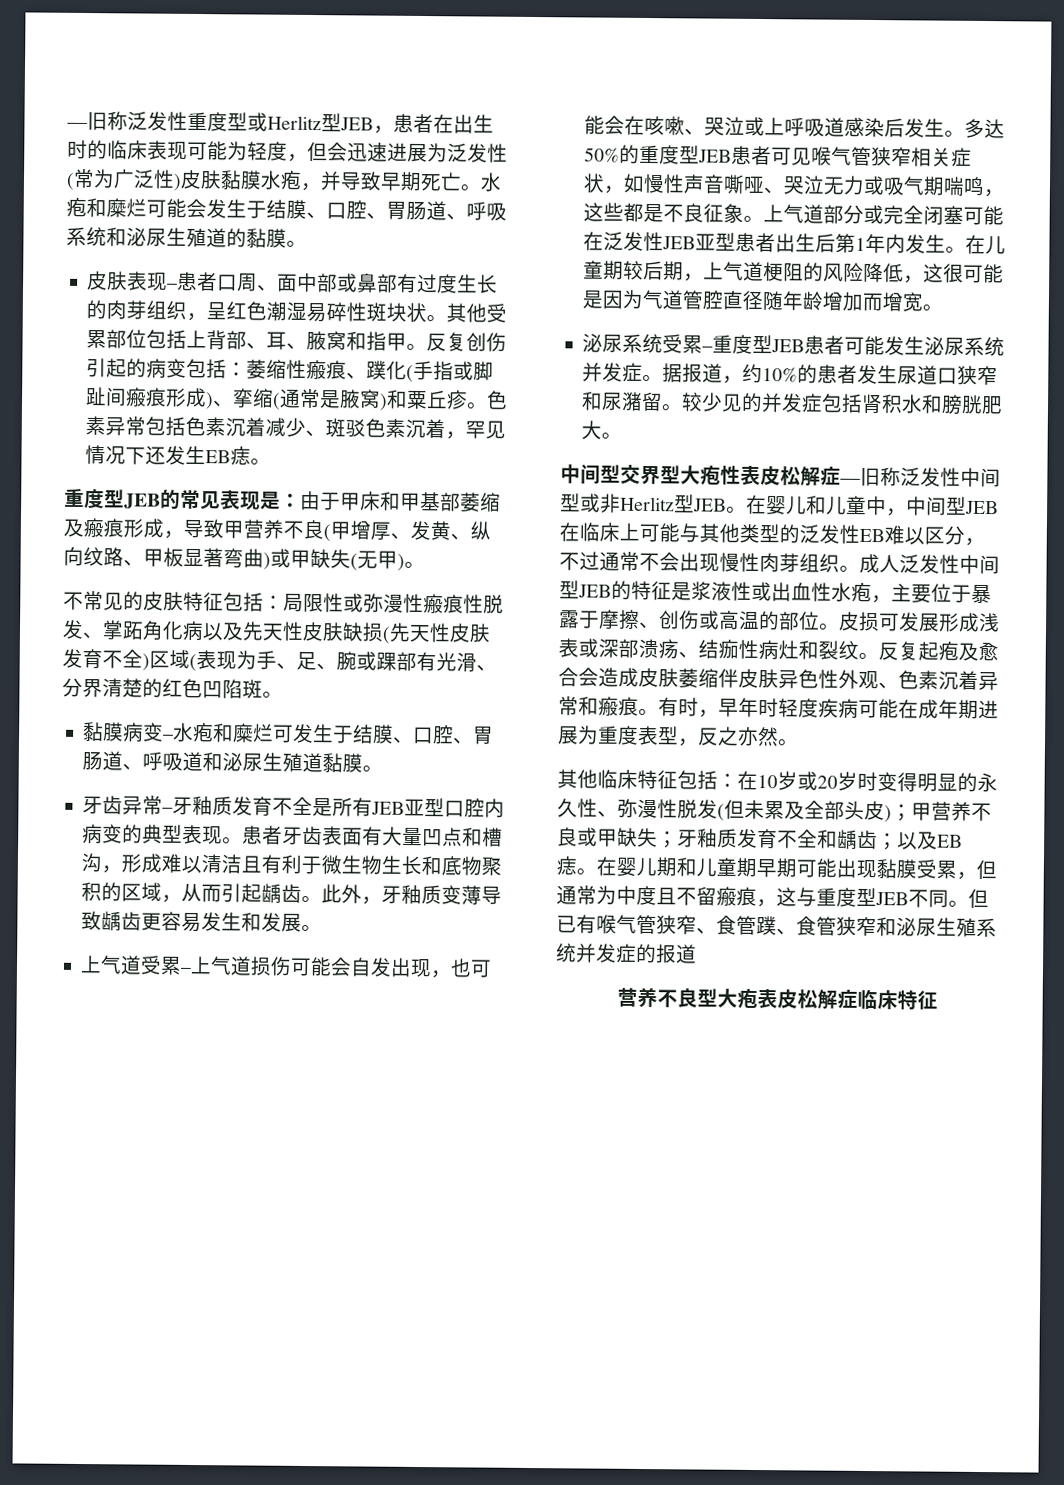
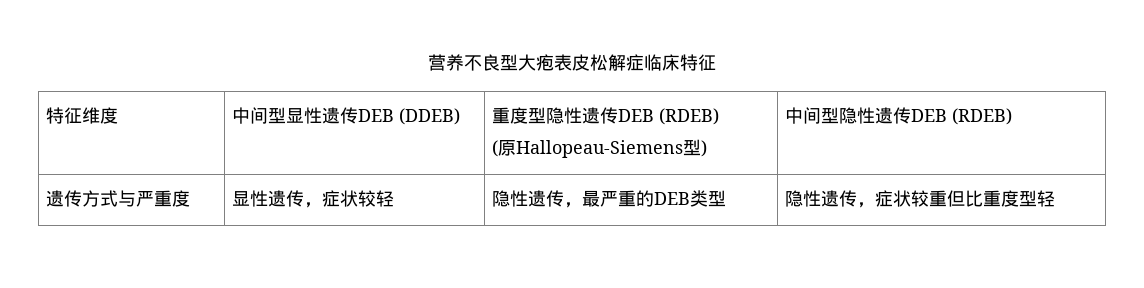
- —旧称泛发性重度型或Herlitz型JEB，患者在出⽣时的临床表现可能为轻度，但会迅速进展为泛发性(常为⼴泛性)⽪肤黏膜⽔疱，并导致早期死亡。⽔疱和糜烂可能会发⽣于结膜、口腔、胃肠道、呼吸系统和泌尿⽣殖道的黏膜。
- ⽪肤表现–患者口周、⾯中部或⿐部有过度生长的⾁芽组织，呈红⾊潮湿易碎性斑块状。其他受累部位包括上背部、⽿、腋窝和指甲。反复创伤引起的病变包括：萎缩性瘢痕、蹼化(⼿指或脚趾间瘢痕形成)、挛缩(通常是腋窝)和粟丘疹。⾊素异常包括⾊素沉着减少、斑驳⾊素沉着，罕见情况下还发⽣EB痣。
- 重度型JEB的常见表现是：由于甲床和甲基部萎缩及瘢痕形成，导致甲营养不良(甲增厚、发黄、纵向纹路、甲板显著弯曲)或甲缺失(⽆甲)。
- 不常见的⽪肤特征包括：局限性或弥漫性瘢痕性脱发、掌跖角化病以及先天性⽪肤缺损(先天性⽪肤发育不全)区域(表现为⼿、⾜、腕或踝部有光滑、分界清楚的红⾊凹陷斑。
- 黏膜病变–⽔疱和糜烂可发⽣于结膜、口腔、胃肠道、呼吸道和泌尿⽣殖道黏膜。
- ⽛齿异常–⽛釉质发育不全是所有JEB亚型口腔内病变的典型表现。患者⽛齿表⾯有⼤量凹点和槽沟，形成难以清洁且有利于微⽣物⽣长和底物聚积的区域，从⽽引起龋齿。此外，⽛釉质变薄导致龋齿更容易发⽣和发展。
- 上⽓道受累–上⽓道损伤可能会⾃发出现，也可能会在咳嗽、哭泣或上呼吸道感染后发⽣。多达50%的重度型JEB患者可见喉⽓管狭窄相关症状，如慢性声⾳嘶哑、哭泣⽆⼒或吸⽓期喘鸣，这些都是不良征象。上⽓道部分或完全闭塞可能在泛发性JEB亚型患者出⽣后第1年内发⽣。在⼉童期较后期，上⽓道梗阻的风险降低，这很可能是因为⽓道管腔直径随年龄增加⽽增宽。
- 泌尿系统受累–重度型JEB患者可能发⽣泌尿系统并发症。据报道，约10%的患者发⽣尿道口狭窄和尿潴留。较少见的并发症包括肾积⽔和膀胱肥⼤。
- 中间型交界型⼤疱性表⽪松解症—旧称泛发性中间型或非Herlitz型JEB。在婴⼉和⼉童中，中间型JEB在临床上可能与其他类型的泛发性EB难以区分，不过通常不会出现慢性⾁芽组织。成⼈泛发性中间型JEB的特征是浆液性或出⾎性⽔疱，主要位于暴露于摩擦、创伤或⾼温的部位。⽪损可发展形成浅表或深部溃疡、结痂性病灶和裂纹。反复起疱及愈合会造成⽪肤萎缩伴⽪肤异⾊性外观、⾊素沉着异常和瘢痕。有时，早年时轻度疾病可能在成年期进展为重度表型，反之亦然。
- 其他临床特征包括：在10岁或20岁时变得明显的永久性、弥漫性脱发(但未累及全部头⽪)；甲营养不良或甲缺失；⽛釉质发育不全和龋齿；以及EB痣。在婴⼉期和⼉童期早期可能出现黏膜受累，但通常为中度且不留瘢痕，这与重度型JEB不同。但已有喉⽓管狭窄、⾷管蹼、⾷管狭窄和泌尿⽣殖系统并发症的报道
+ 特征维度 | 中间型显性遗传DEB (DDEB) | 重度型隐性遗传DEB (RDEB)
+ (原Hallopeau-Siemens型) | 中间型隐性遗传DEB (RDEB)
+ 遗传方式与严重度 | 显性遗传，症状较轻 | 隐性遗传，最严重的DEB类型 | 隐性遗传，症状较重但比重度型轻

